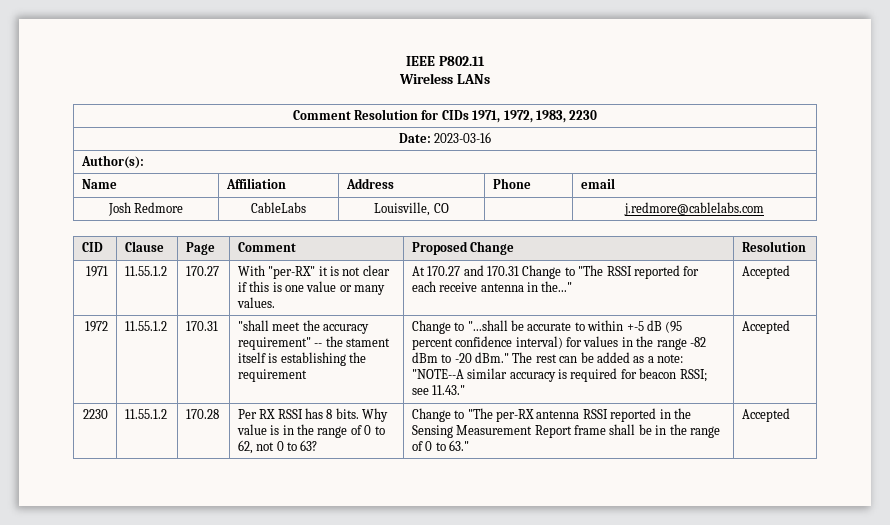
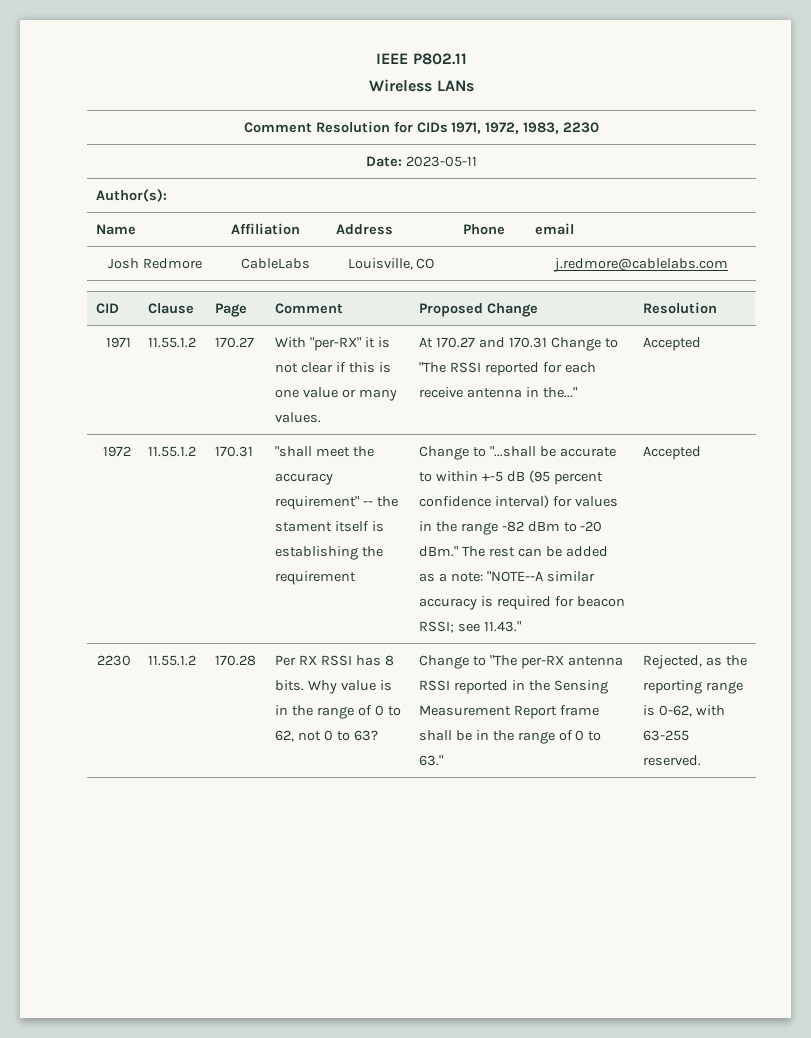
- Date: 2023-03-16
+ Date: 2023-05-11
- Change to "The per-RX antenna RSSI reported in the Sensing Measurement Report frame shall be in the range of 0 to 63." | Accepted
+ Change to "The per-RX antenna RSSI reported in the Sensing Measurement Report frame shall be in the range of 0 to 63." | Rejected, as the reporting range is 0-62, with 63-255 reserved.

